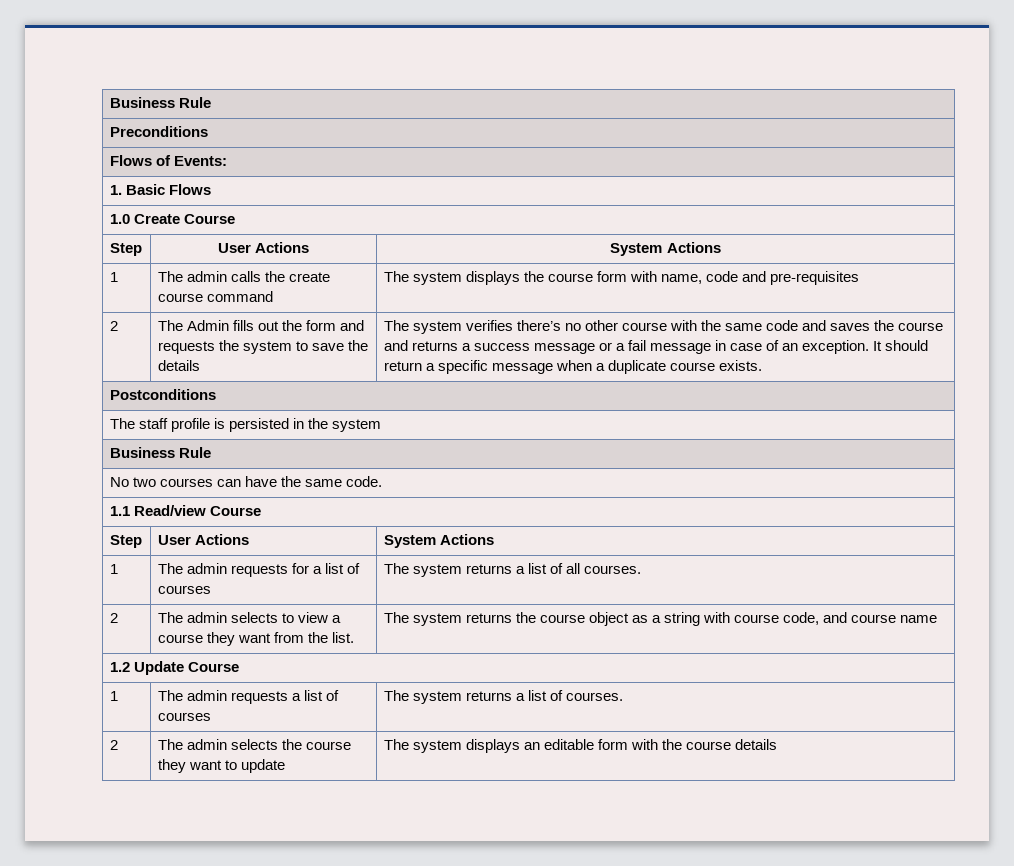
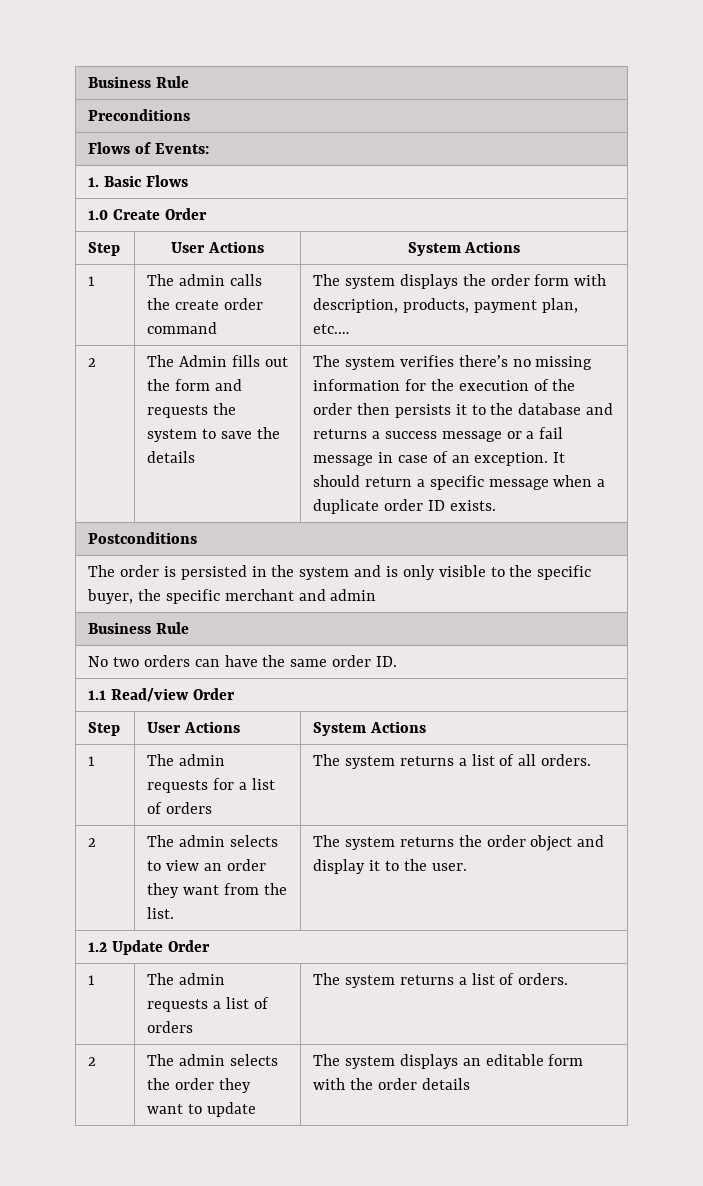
- 1.0 Create Course
+ 1.0 Create Order
- 1 | The admin calls the create course command | The system displays the course form with name, code and pre-requisites
+ 1 | The admin calls the create order command | The system displays the order form with description, products, payment plan, etc.…
- The system verifies there’s no other course with the same code and saves the course and returns a success message or a fail message in case of an exception.
+ The system verifies there’s no missing information for the execution of the order then persists it to the database and returns a success message or a fail message in case of an exception.
- It should return a specific message when a duplicate course exists.
+ It should return a specific message when a duplicate order ID exists.
- The staff profile is persisted in the system
+ The order is persisted in the system and is only visible to the specific buyer, the specific merchant and admin
- No two courses can have the same code.
+ No two orders can have the same order ID.
- 1.1 Read/view Course
+ 1.1 Read/view Order
- 1 | The admin requests for a list of courses | The system returns a list of all courses.
+ 1 | The admin requests for a list of orders | The system returns a list of all orders.
- 2 | The admin selects to view a course they want from the list. | The system returns the course object as a string with course code, and course name
+ 2 | The admin selects to view an order they want from the list. | The system returns the order object and display it to the user.
- 1.2 Update Course
+ 1.2 Update Order
- 1 | The admin requests a list of courses | The system returns a list of courses.
+ 1 | The admin requests a list of orders | The system returns a list of orders.
- 2 | The admin selects the course they want to update | The system displays an editable form with the course details
+ 2 | The admin selects the order they want to update | The system displays an editable form with the order details

